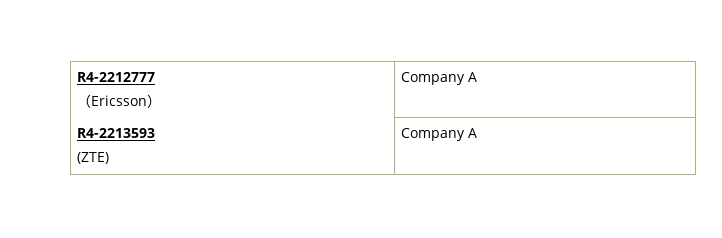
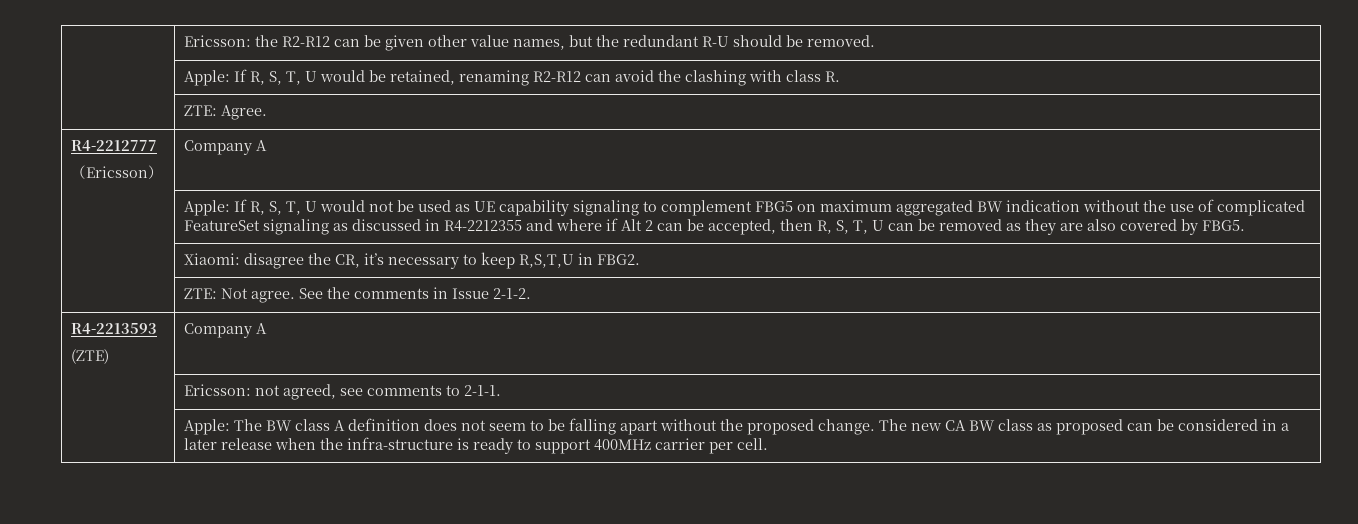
+ | Ericsson: the R2-R12 can be given other value names, but the redundant R-U should be removed.
+ | Apple: If R, S, T, U would be retained, renaming R2-R12 can avoid the clashing with class R.
+ | ZTE: Agree.
+ Apple: If R, S, T, U would not be used as UE capability signaling to complement FBG5 on maximum aggregated BW indication without the use of complicated FeatureSet signaling as discussed in R4-2212355 and where if Alt 2 can be accepted, then R, S, T, U can be removed as they are also covered by FBG5.
+ | Xiaomi: disagree the CR, it’s necessary to keep R,S,T,U in FBG2.
+ | ZTE: Not agree. See the comments in Issue 2-1-2.
  R4-2213593
  (ZTE) | Company A
+ | Ericsson: not agreed, see comments to 2-1-1.
+ | Apple: The BW class A definition does not seem to be falling apart without the proposed change. The new CA BW class as proposed can be considered in a later release when the infra-structure is ready to support 400MHz carrier per cell.

